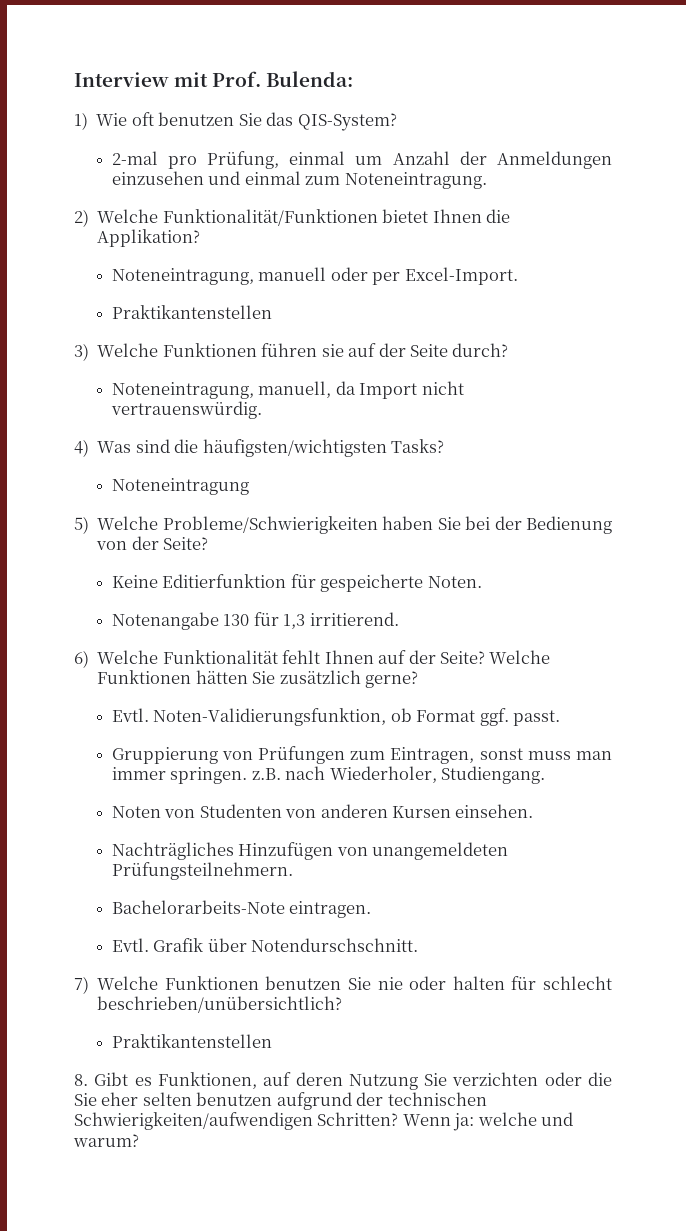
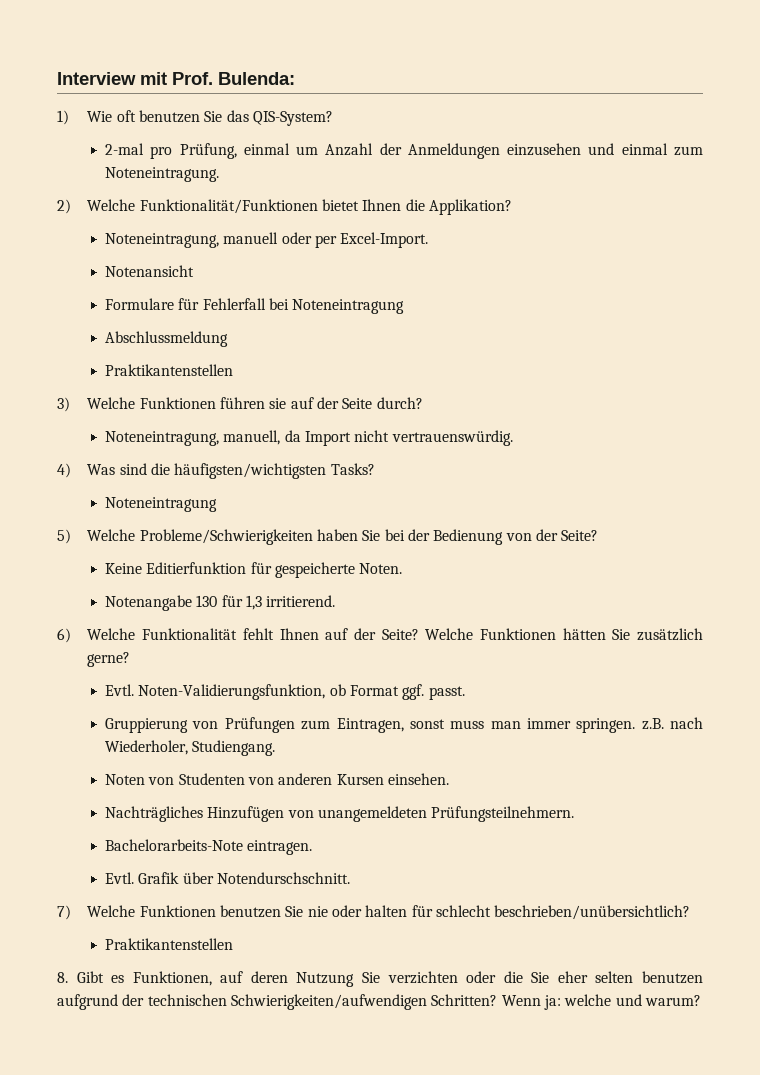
+ Notenansicht
+ Formulare für Fehlerfall bei Noteneintragung
+ Abschlussmeldung

